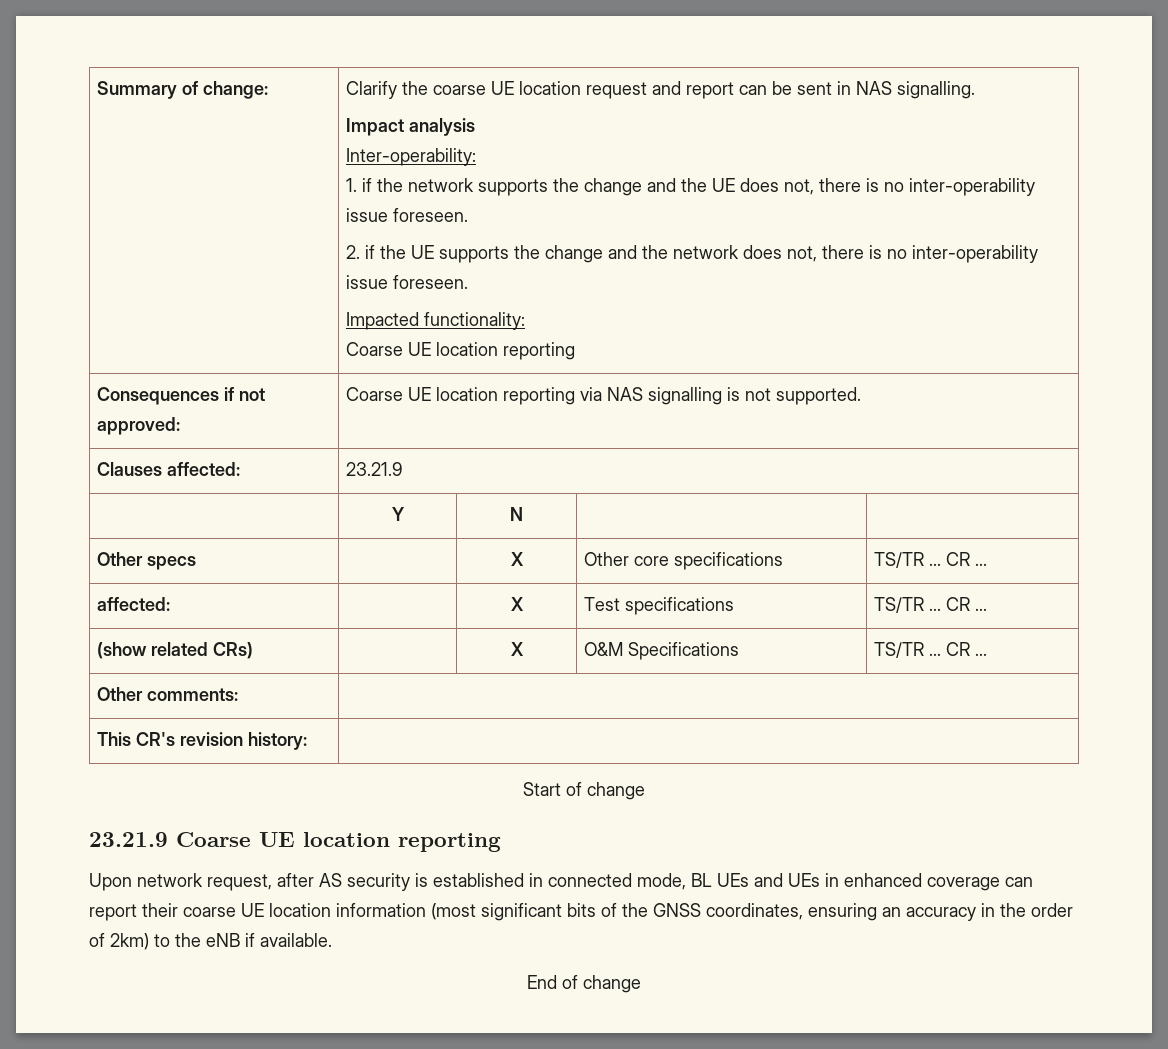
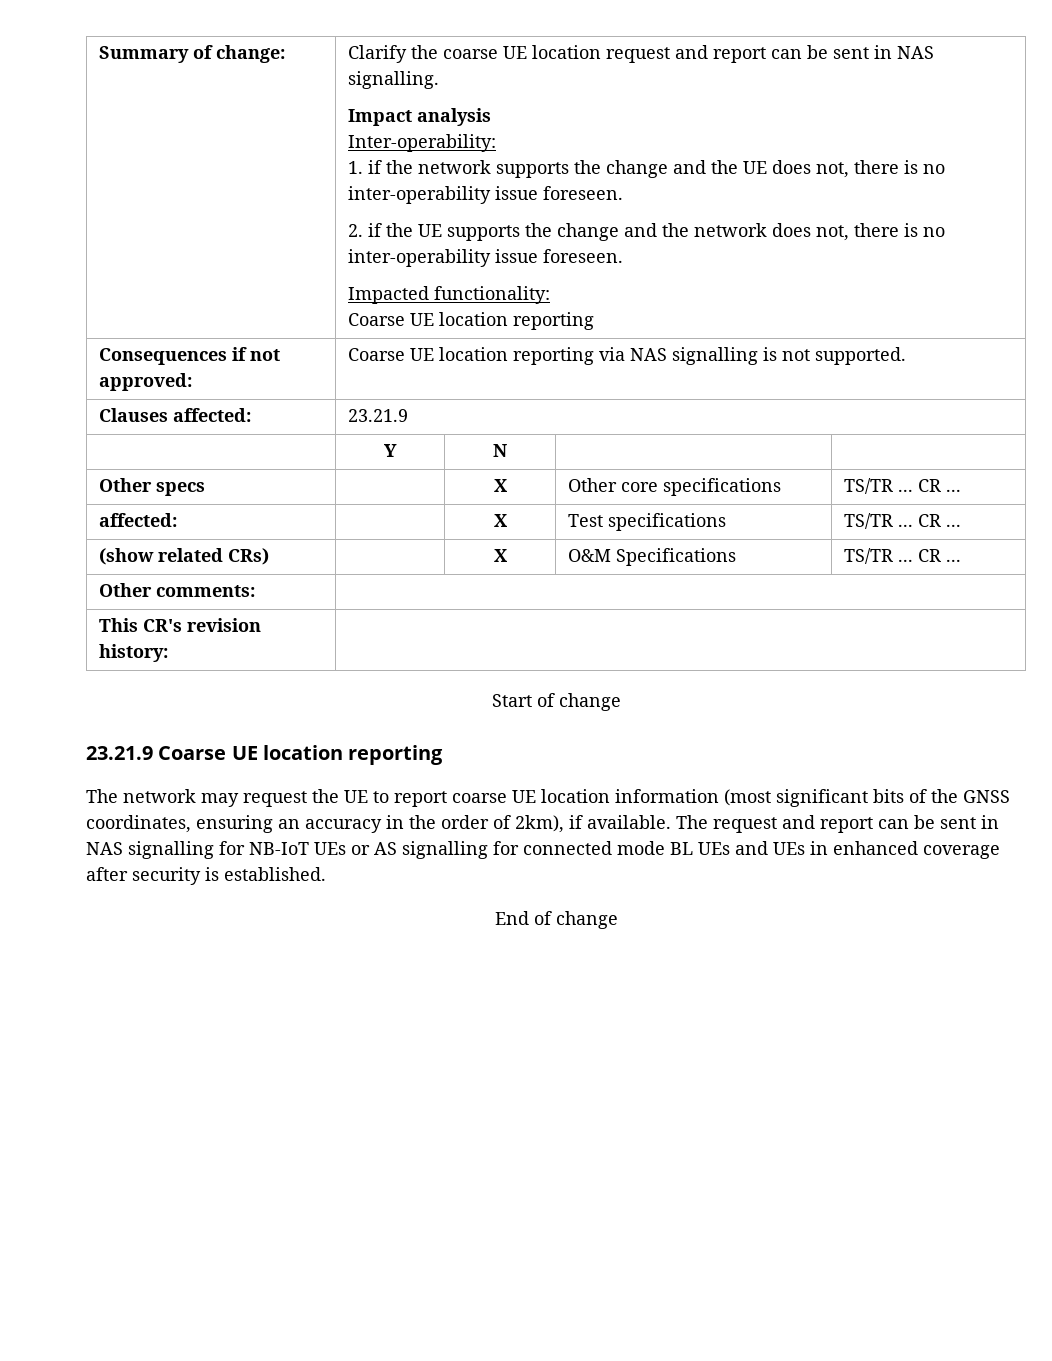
- Upon network request, after AS security is established in connected mode, BL UEs and UEs in enhanced coverage can report their coarse UE location information (most significant bits of the GNSS coordinates, ensuring an accuracy in the order of 2km) to the eNB if available.
+ The network may request the UE to report coarse UE location information (most significant bits of the GNSS coordinates, ensuring an accuracy in the order of 2km), if available. The request and report can be sent in NAS signalling for NB-IoT UEs or AS signalling for connected mode BL UEs and UEs in enhanced coverage after security is established.

